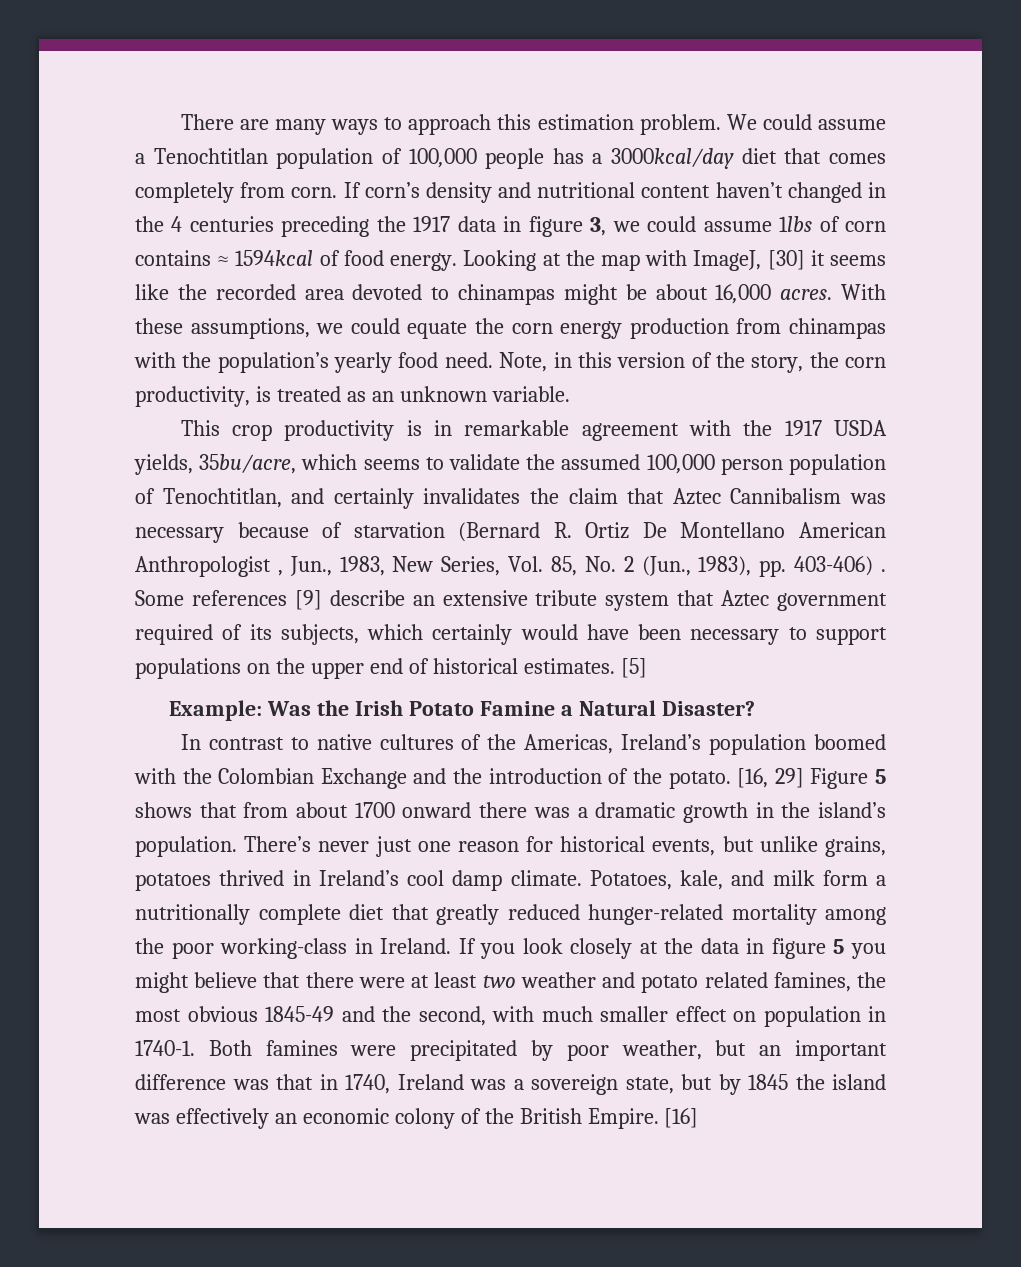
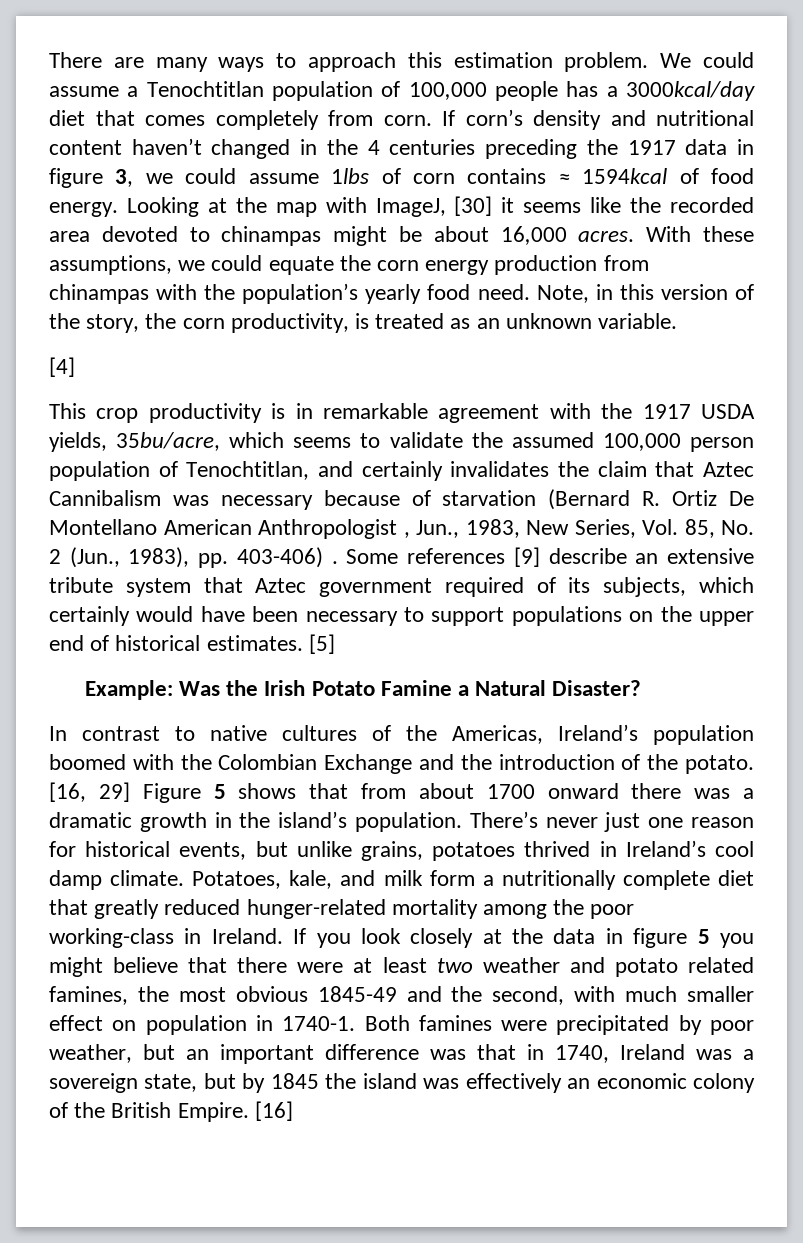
+ [4]

